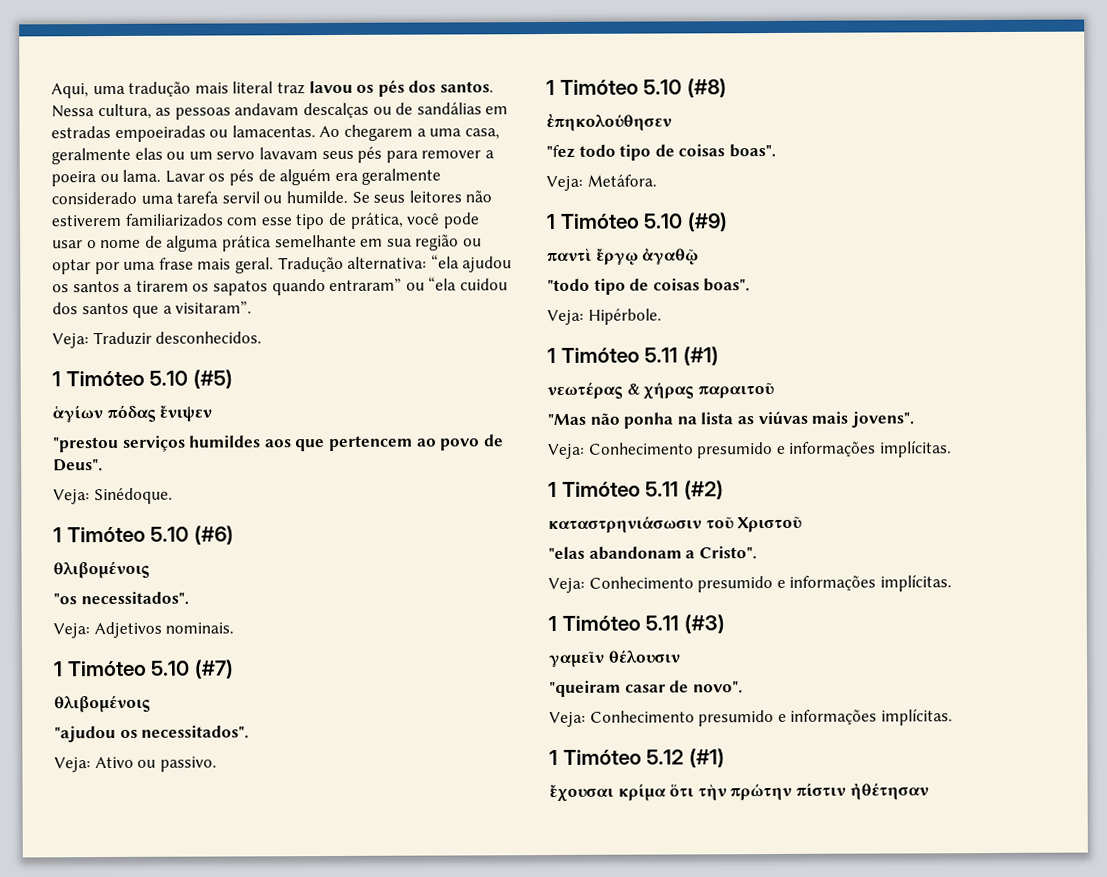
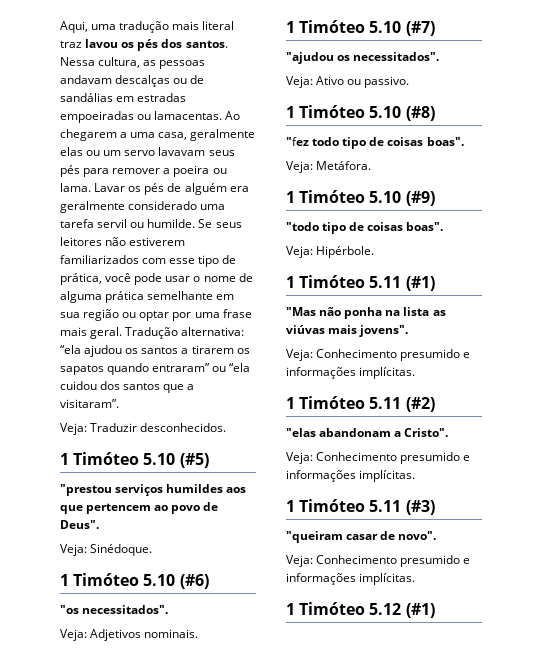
- ἁγίων πόδας ἔνιψεν
  1 Timóteo 5.10 (#6)
- θλιβομένοις
  1 Timóteo 5.10 (#7)
- θλιβομένοις
- ἐπηκολούθησεν
- παντὶ ἔργῳ ἀγαθῷ
- νεωτέρας & χήρας παραιτοῦ
- καταστρηνιάσωσιν τοῦ Χριστοῦ
- γαμεῖν θέλουσιν
- ἔχουσαι κρίμα ὅτι τὴν πρώτην πίστιν ἠθέτησαν

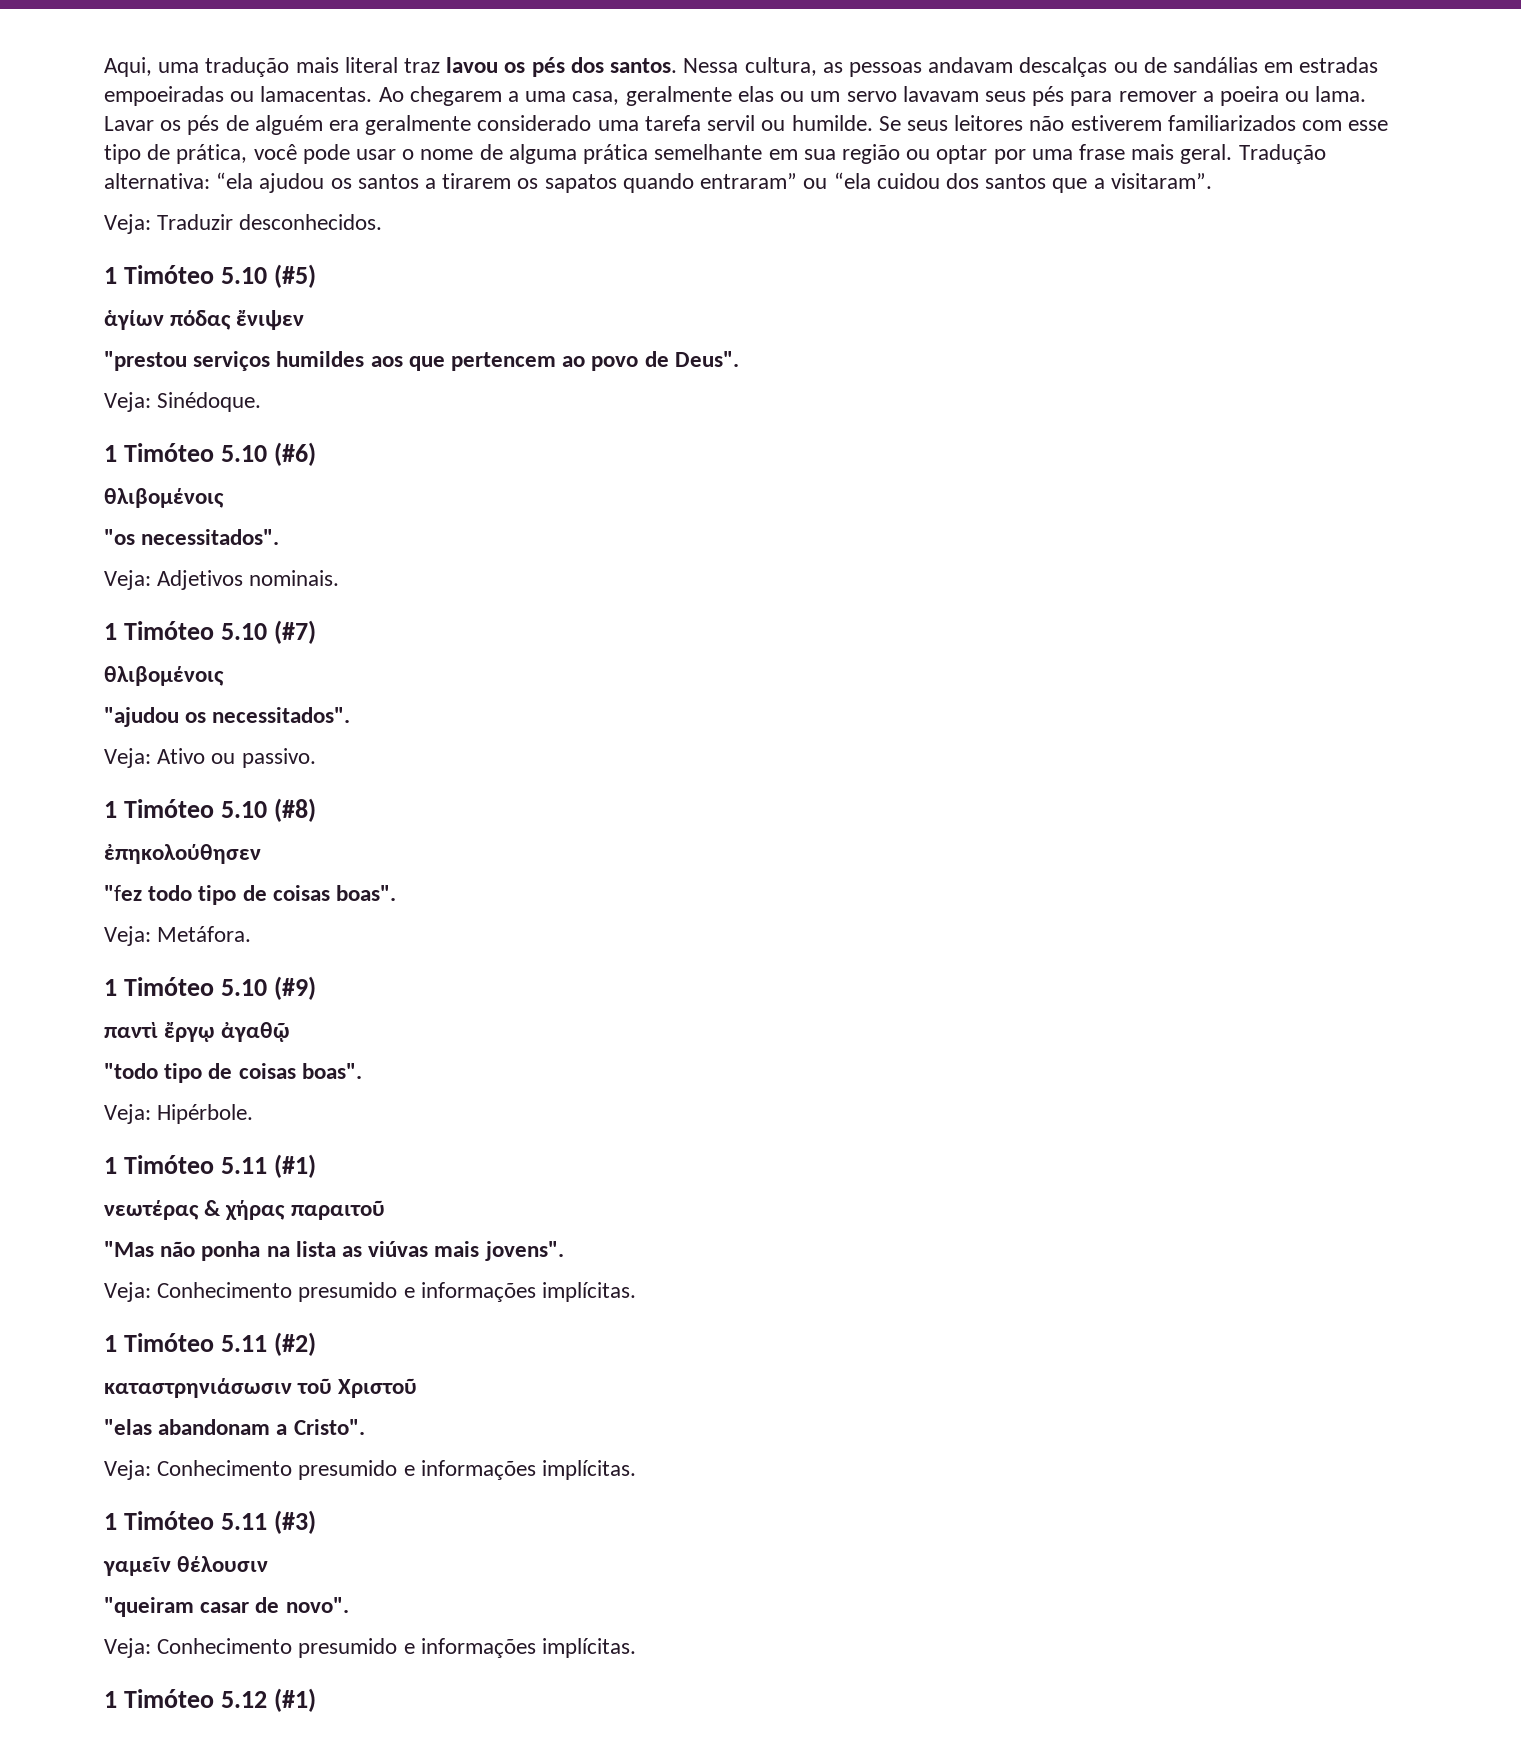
+ ἁγίων πόδας ἔνιψεν
  1 Timóteo 5.10 (#6)
+ θλιβομένοις
  1 Timóteo 5.10 (#7)
+ θλιβομένοις
+ ἐπηκολούθησεν
+ παντὶ ἔργῳ ἀγαθῷ
+ νεωτέρας & χήρας παραιτοῦ
+ καταστρηνιάσωσιν τοῦ Χριστοῦ
+ γαμεῖν θέλουσιν

